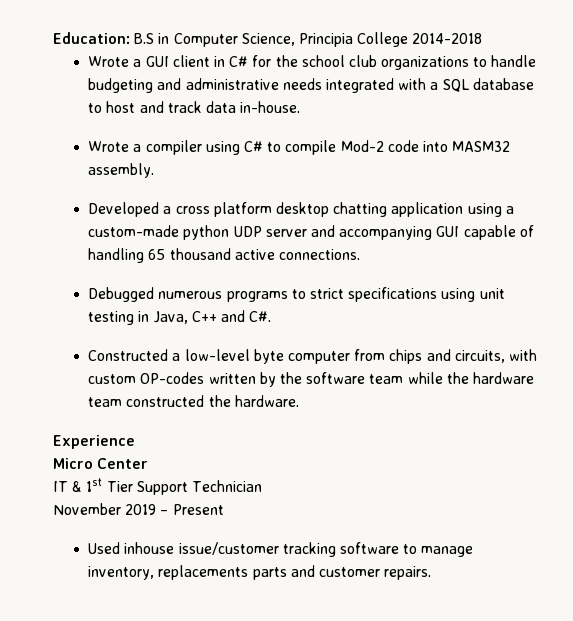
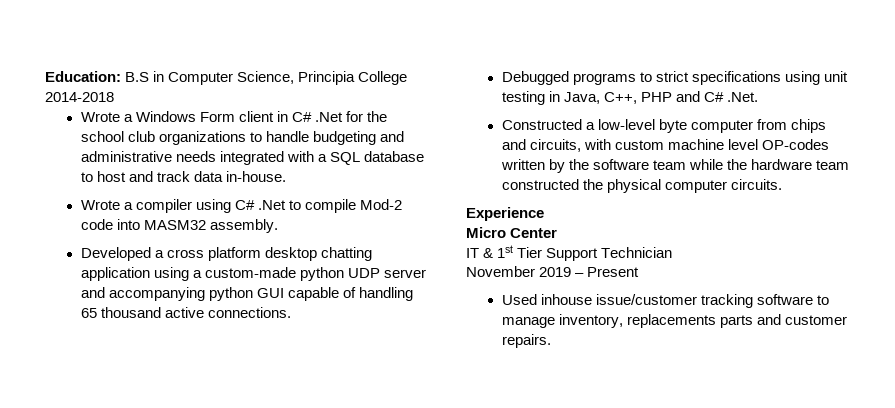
- Wrote a GUI client in C# for the school club organizations to handle budgeting and administrative needs integrated with a SQL database to host and track data in-house.
+ Wrote a Windows Form client in C# .Net for the school club organizations to handle budgeting and administrative needs integrated with a SQL database to host and track data in-house.
- Wrote a compiler using C# to compile Mod-2 code into MASM32 assembly.
+ Wrote a compiler using C# .Net to compile Mod-2 code into MASM32 assembly.
- Developed a cross platform desktop chatting application using a custom-made python UDP server and accompanying GUI capable of handling 65 thousand active connections.
+ Developed a cross platform desktop chatting application using a custom-made python UDP server and accompanying python GUI capable of handling 65 thousand active connections.
- Debugged numerous programs to strict specifications using unit testing in Java, C++ and C#.
+ Debugged programs to strict specifications using unit testing in Java, C++, PHP and C# .Net.
- Constructed a low-level byte computer from chips and circuits, with custom OP-codes written by the software team while the hardware team constructed the hardware.
+ Constructed a low-level byte computer from chips and circuits, with custom machine level OP-codes written by the software team while the hardware team constructed the physical computer circuits.

